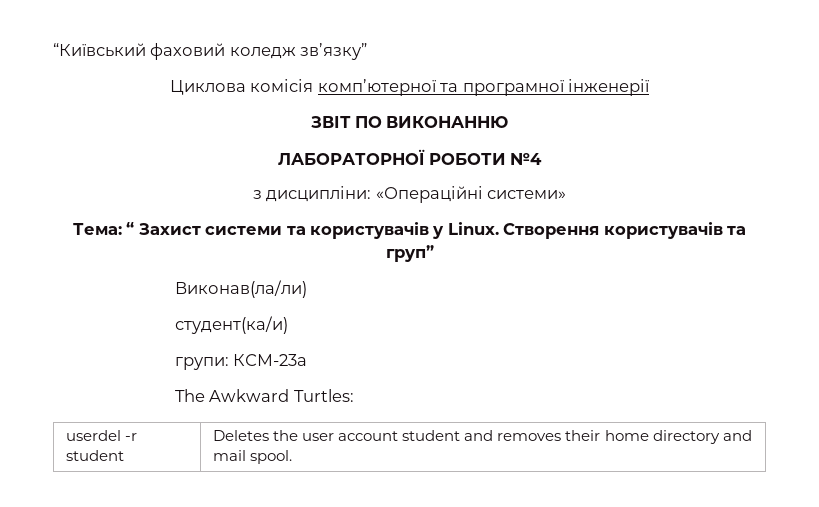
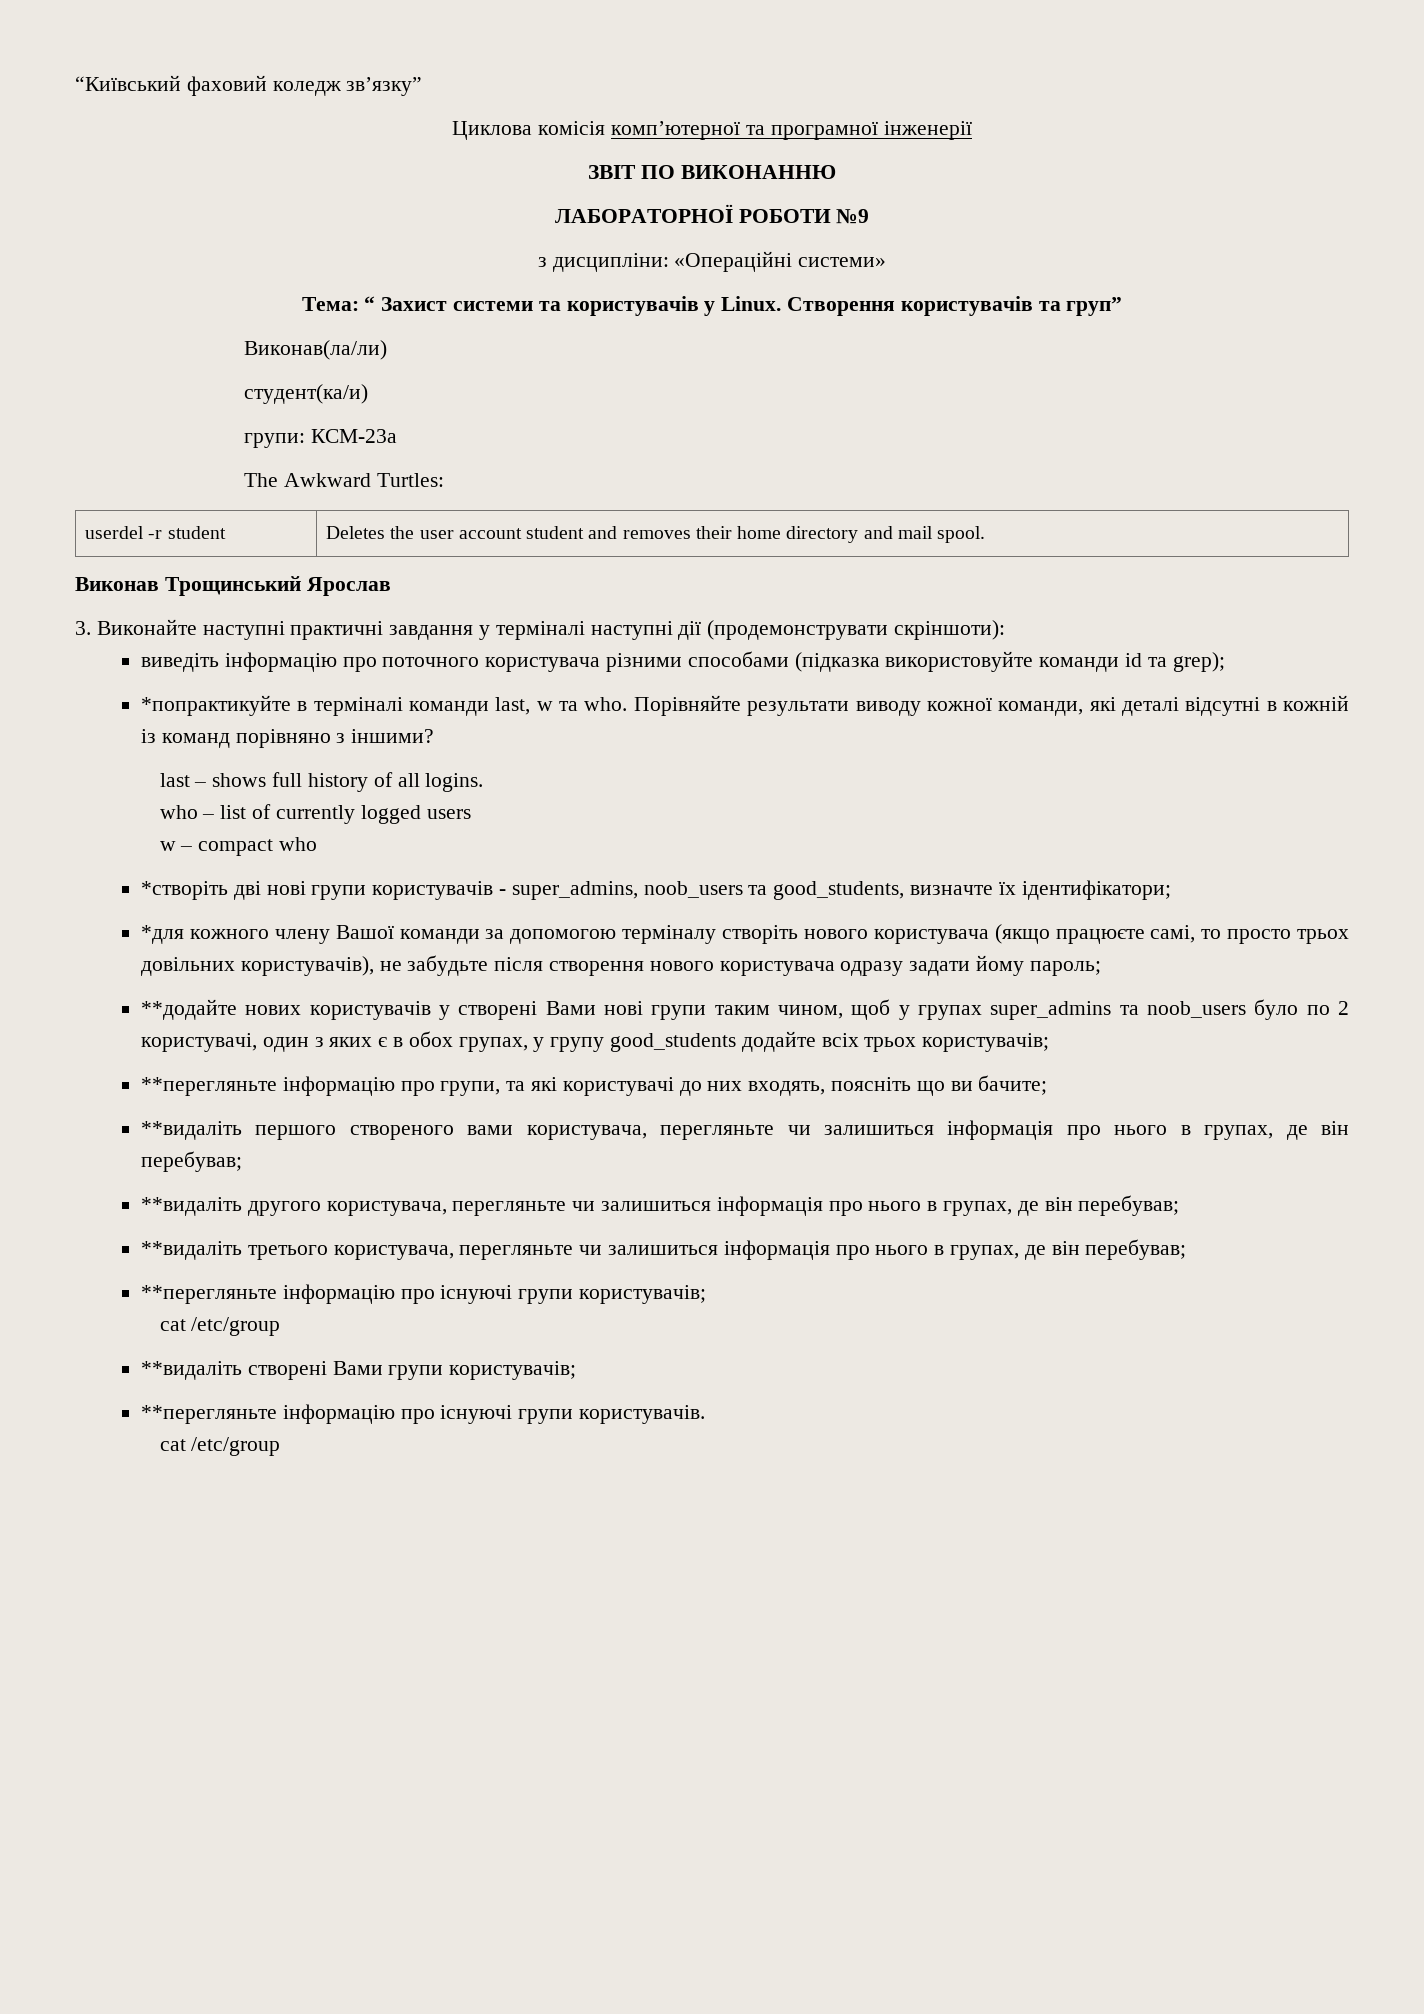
- ЛАБОРАТОРНОЇ РОБОТИ №4
+ ЛАБОРАТОРНОЇ РОБОТИ №9
+ Виконав Трощинський Ярослав
+ 3. Виконайте наступні практичні завдання у терміналі наступні дії (продемонструвати скріншоти):
+ виведіть інформацію про поточного користувача різними способами (підказка використовуйте команди id та grep);
+ *попрактикуйте в терміналі команди last, w та who. Порівняйте результати виводу кожної команди, які деталі відсутні в кожній із команд порівняно з іншими?
+ last – shows full history of all logins.
+ who – list of currently logged users
+ w – compact who
+ *створіть дві нові групи користувачів - super_admins, noob_users та good_students, визначте їх ідентифікатори;
+ *для кожного члену Вашої команди за допомогою терміналу створіть нового користувача (якщо працюєте самі, то просто трьох довільних користувачів), не забудьте після створення нового користувача одразу задати йому пароль;
+ **додайте нових користувачів у створені Вами нові групи таким чином, щоб у групах super_admins та noob_users було по 2 користувачі, один з яких є в обох групах, у групу good_students додайте всіх трьох користувачів;
+ **перегляньте інформацію про групи, та які користувачі до них входять, поясніть що ви бачите;
+ **видаліть першого створеного вами користувача, перегляньте чи залишиться інформація про нього в групах, де він перебував;
+ **видаліть другого користувача, перегляньте чи залишиться інформація про нього в групах, де він перебував;
+ **видаліть третього користувача, перегляньте чи залишиться інформація про нього в групах, де він перебував;
+ **перегляньте інформацію про існуючі групи користувачів;
+ cat /etc/group
+ **видаліть створені Вами групи користувачів;
+ **перегляньте інформацію про існуючі групи користувачів.
+ cat /etc/group

